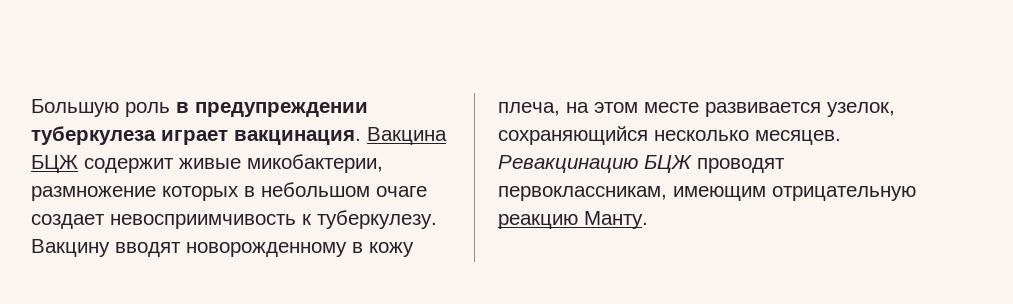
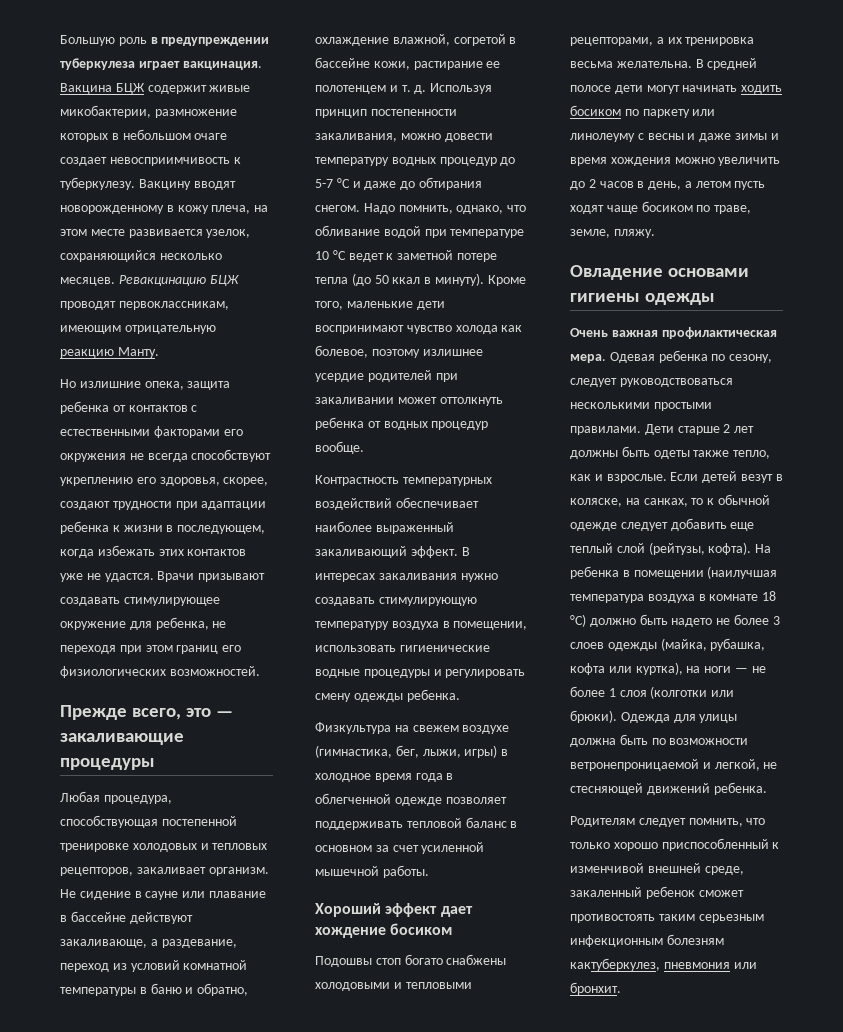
+ Но излишние опека, защита ребенка от контактов с естественными факторами его окружения не всегда способствуют укреплению его здоровья, скорее, создают трудности при адаптации ребенка к жизни в последующем, когда избежать этих контактов уже не удастся. Врачи призывают создавать стимулирующее окружение для ребенка, не переходя при этом границ его физиологических возможностей.
+ Прежде всего, это — закаливающие процедуры
+ Любая процедура, способствующая постепенной тренировке холодовых и тепловых рецепторов, закаливает организм. Не сидение в сауне или плавание в бассейне действуют закаливающе, а раздевание, переход из условий комнатной температуры в баню и обратно, охлаждение влажной, согретой в бассейне кожи, растирание ее полотенцем и т. д. Используя принцип постепенности закаливания, можно довести температуру водных процедур до 5-7 °С и даже до обтирания снегом. Надо помнить, однако, что обливание водой при температуре 10 °С ведет к заметной потере тепла (до 50 ккал в минуту). Кроме того, маленькие дети воспринимают чувство холода как болевое, поэтому излишнее усердие родителей при закаливании может оттолкнуть ребенка от водных процедур вообще.
+ Контрастность температурных воздействий обеспечивает наиболее выраженный закаливающий эффект. В интересах закаливания нужно создавать стимулирующую температуру воздуха в помещении, использовать гигиенические водные процедуры и регулировать смену одежды ребенка.
+ Физкультура на свежем воздухе (гимнастика, бег, лыжи, игры) в холодное время года в облегченной одежде позволяет поддерживать тепловой баланс в основном за счет усиленной мышечной работы.
+ Хороший эффект дает хождение босиком
+ Подошвы стоп богато снабжены холодовыми и тепловыми рецепторами, а их тренировка весьма желательна. В средней полосе дети могут начинать ходить босиком по паркету или линолеуму с весны и даже зимы и время хождения можно увеличить до 2 часов в день, а летом пусть ходят чаще босиком по траве, земле, пляжу.
+ Овладение основами гигиены одежды
+ Очень важная профилактическая мера. Одевая ребенка по сезону, следует руководствоваться несколькими простыми правилами. Дети старше 2 лет должны быть одеты также тепло, как и взрослые. Если детей везут в коляске, на санках, то к обычной одежде следует добавить еще теплый слой (рейтузы, кофта). На ребенка в помещении (наилучшая температура воздуха в комнате 18 °С) должно быть надето не более 3 слоев одежды (майка, рубашка, кофта или куртка), на ноги — не более 1 слоя (колготки или брюки). Одежда для улицы должна быть по возможности ветронепроницаемой и легкой, не стесняющей движений ребенка.
+ Родителям следует помнить, что только хорошо приспособленный к изменчивой внешней среде, закаленный ребенок сможет противостоять таким серьезным инфекционным болезням кактуберкулез, пневмония или бронхит.

